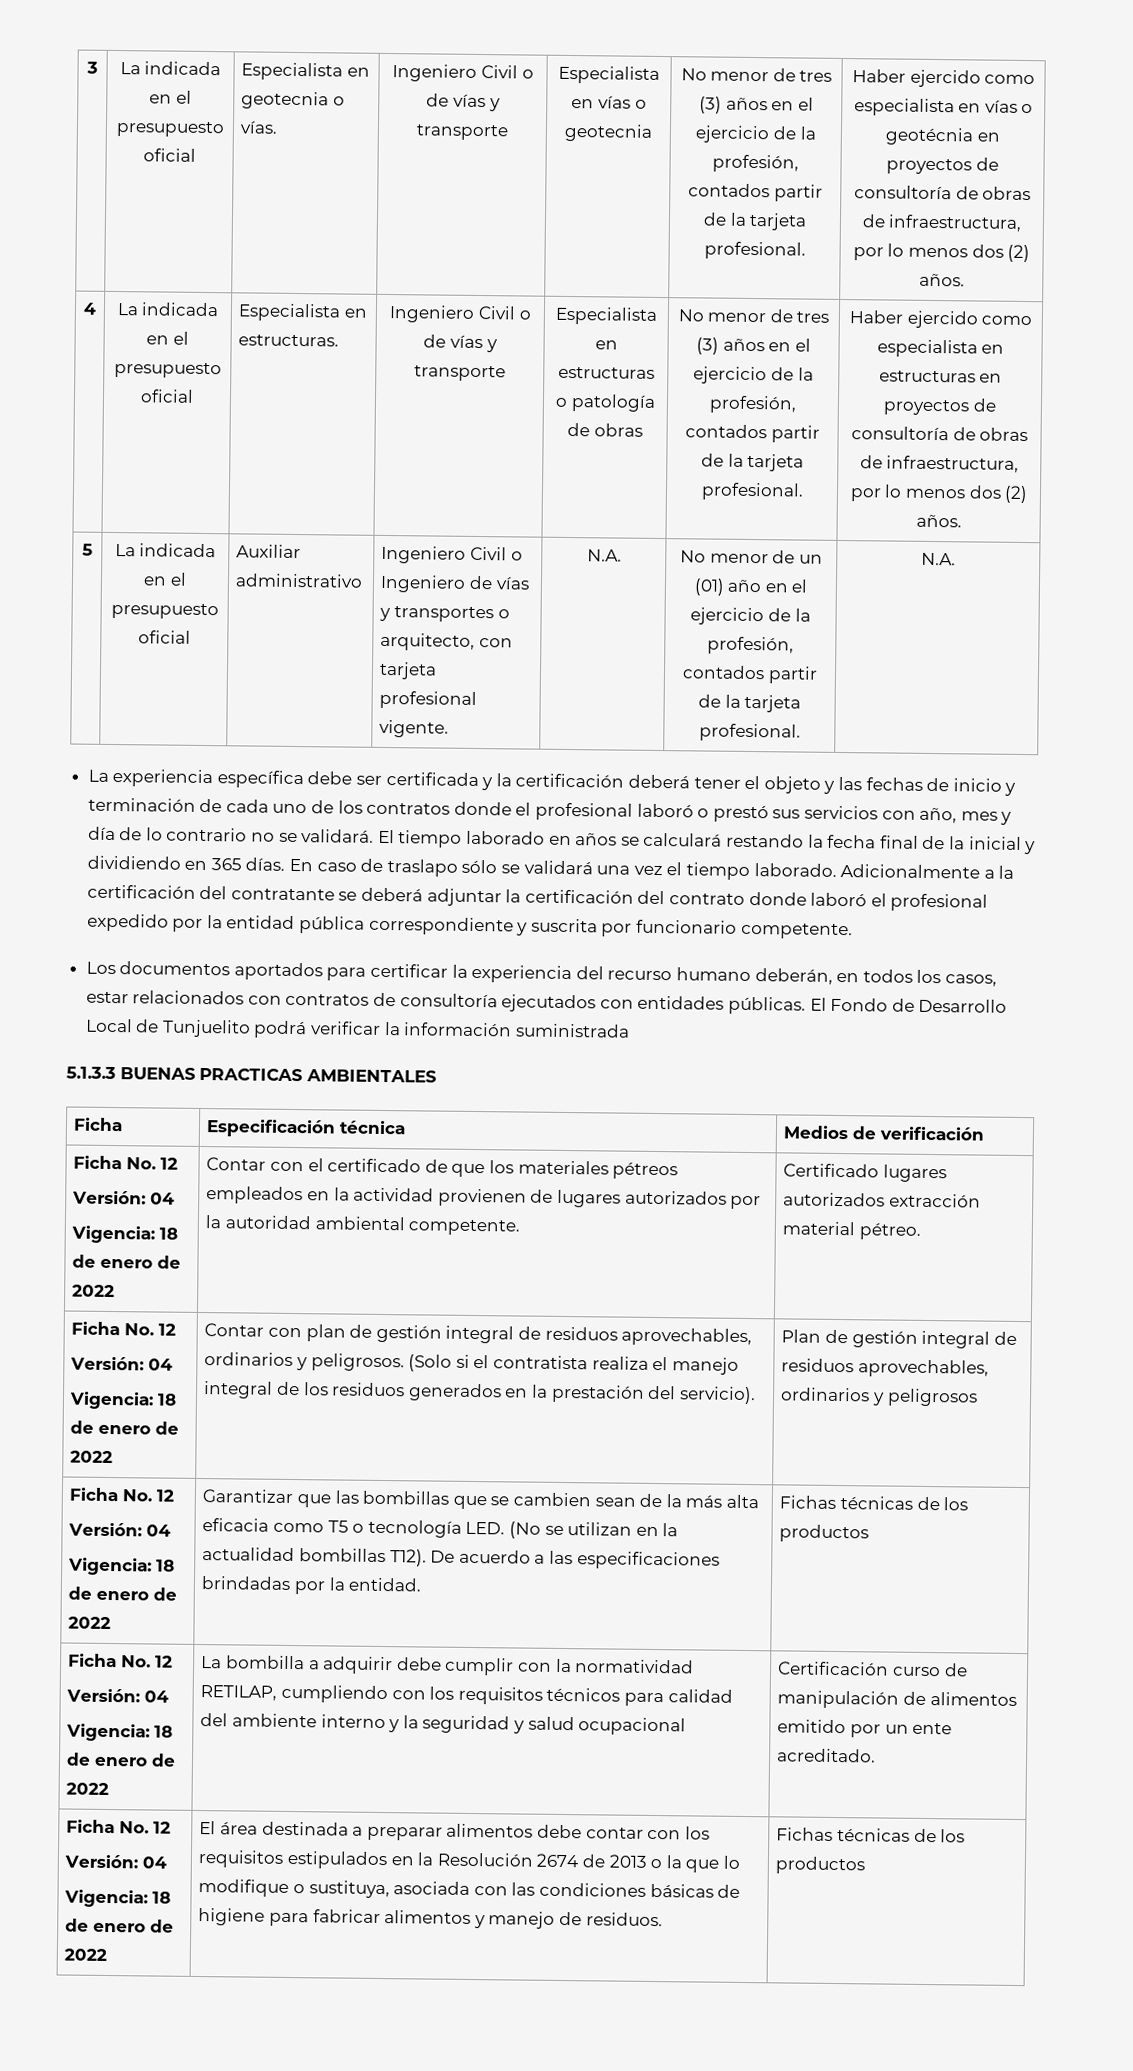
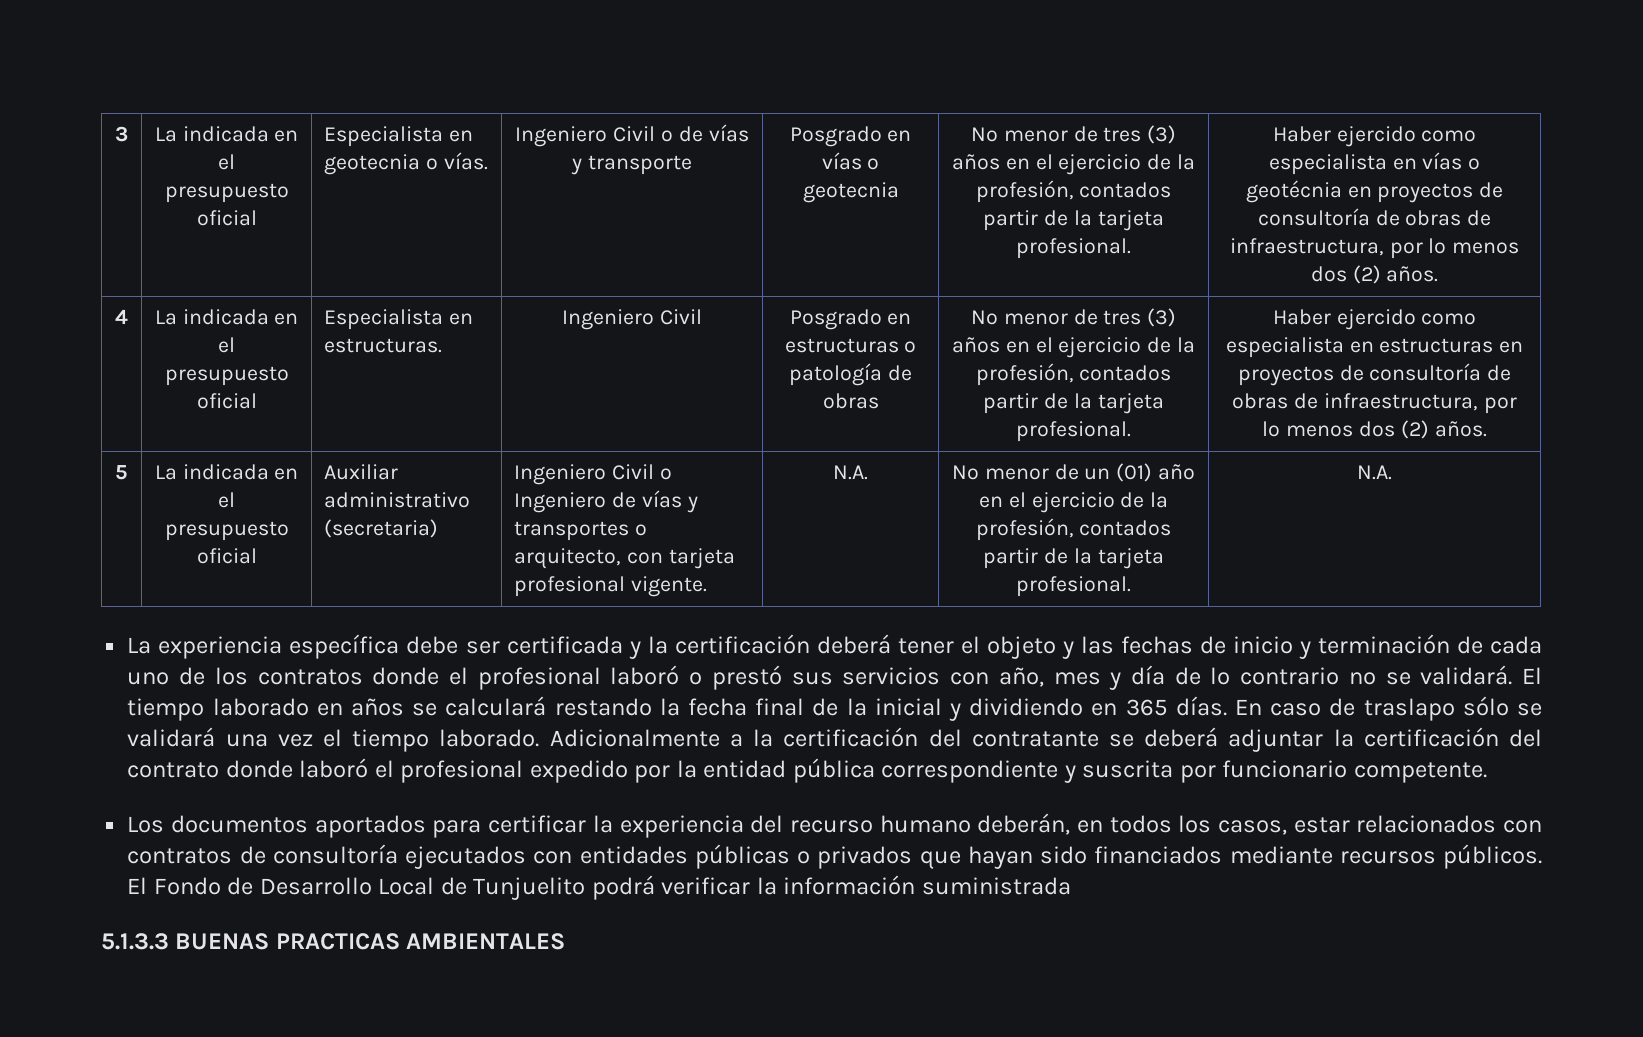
- Especialista en vías o geotecnia
+ Posgrado en vías o geotecnia
- Ingeniero Civil o de vías y transporte | Especialista en estructuras o patología de obras
+ Ingeniero Civil | Posgrado en estructuras o patología de obras
- Auxiliar administrativo
+ Auxiliar administrativo (secretaria)
- Los documentos aportados para certificar la experiencia del recurso humano deberán, en todos los casos, estar relacionados con contratos de consultoría ejecutados con entidades públicas.
+ Los documentos aportados para certificar la experiencia del recurso humano deberán, en todos los casos, estar relacionados con contratos de consultoría ejecutados con entidades públicas o privados que hayan sido financiados mediante recursos públicos.
- Ficha | Especificación técnica | Medios de verificación
- Ficha No. 12
- Versión: 04
- Vigencia: 18 de enero de 2022 | Contar con el certificado de que los materiales pétreos empleados en la actividad provienen de lugares autorizados por la autoridad ambiental competente. | Certificado lugares autorizados extracción material pétreo.
- Ficha No. 12
- Versión: 04
- Vigencia: 18 de enero de 2022 | Contar con plan de gestión integral de residuos aprovechables, ordinarios y peligrosos. (Solo si el contratista realiza el manejo integral de los residuos generados en la prestación del servicio). | Plan de gestión integral de residuos aprovechables, ordinarios y peligrosos
- Ficha No. 12
- Versión: 04
- Vigencia: 18 de enero de 2022 | Garantizar que las bombillas que se cambien sean de la más alta eficacia como T5 o tecnología LED. (No se utilizan en la actualidad bombillas T12). De acuerdo a las especificaciones brindadas por la entidad. | Fichas técnicas de los productos
- Ficha No. 12
- Versión: 04
- Vigencia: 18 de enero de 2022 | La bombilla a adquirir debe cumplir con la normatividad RETILAP, cumpliendo con los requisitos técnicos para calidad del ambiente interno y la seguridad y salud ocupacional | Certificación curso de manipulación de alimentos emitido por un ente acreditado.
- Ficha No. 12
- Versión: 04
- Vigencia: 18 de enero de 2022 | El área destinada a preparar alimentos debe contar con los requisitos estipulados en la Resolución 2674 de 2013 o la que lo modifique o sustituya, asociada con las condiciones básicas de higiene para fabricar alimentos y manejo de residuos. | Fichas técnicas de los productos

